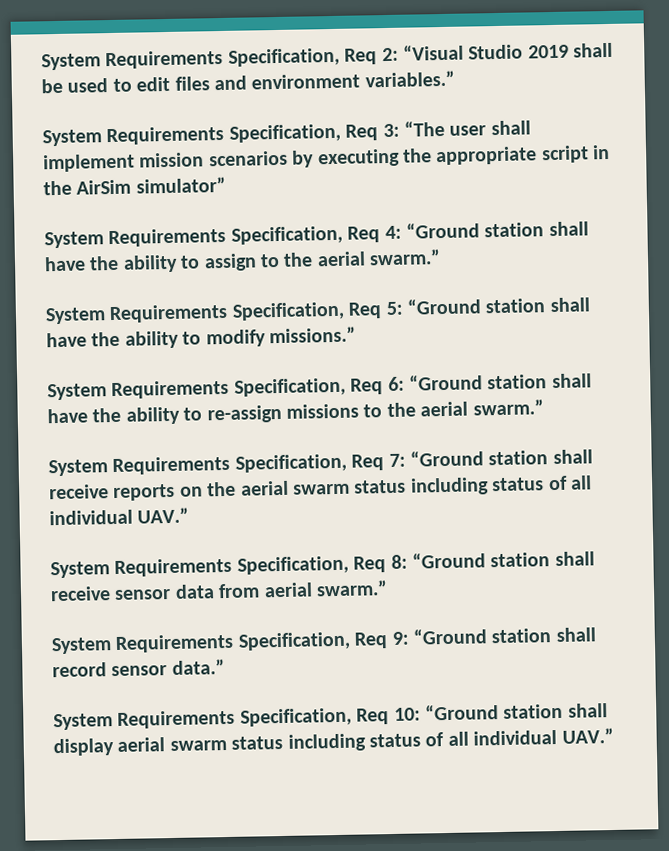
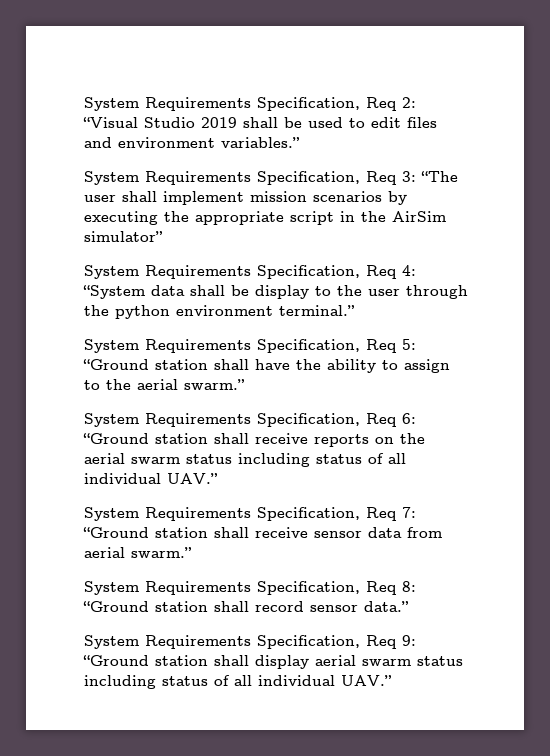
- System Requirements Specification, Req 4: “Ground station shall have the ability to assign to the aerial swarm.”
+ System Requirements Specification, Req 4: “System data shall be display to the user through the python environment terminal.”
+ System Requirements Specification, Req 5: “Ground station shall have the ability to assign to the aerial swarm.”
- System Requirements Specification, Req 5: “Ground station shall have the ability to modify missions.”
- System Requirements Specification, Req 6: “Ground station shall have the ability to re-assign missions to the aerial swarm.”
- System Requirements Specification, Req 7: “Ground station shall receive reports on the aerial swarm status including status of all individual UAV.”
+ System Requirements Specification, Req 6: “Ground station shall receive reports on the aerial swarm status including status of all individual UAV.”
- System Requirements Specification, Req 8: “Ground station shall receive sensor data from aerial swarm.”
+ System Requirements Specification, Req 7: “Ground station shall receive sensor data from aerial swarm.”
- System Requirements Specification, Req 9: “Ground station shall record sensor data.”
+ System Requirements Specification, Req 8: “Ground station shall record sensor data.”
- System Requirements Specification, Req 10: “Ground station shall display aerial swarm status including status of all individual UAV.”
+ System Requirements Specification, Req 9: “Ground station shall display aerial swarm status including status of all individual UAV.”

